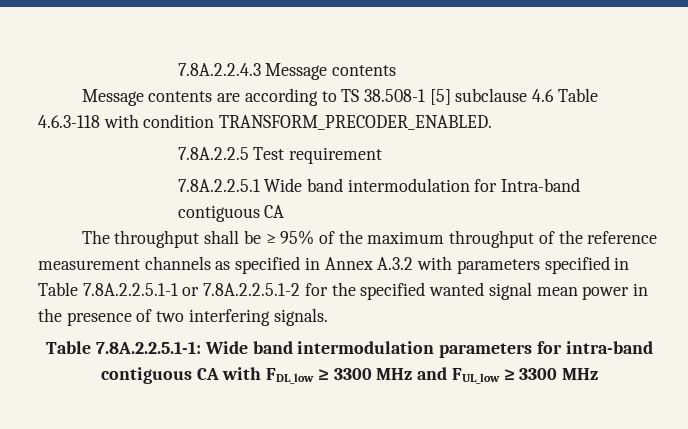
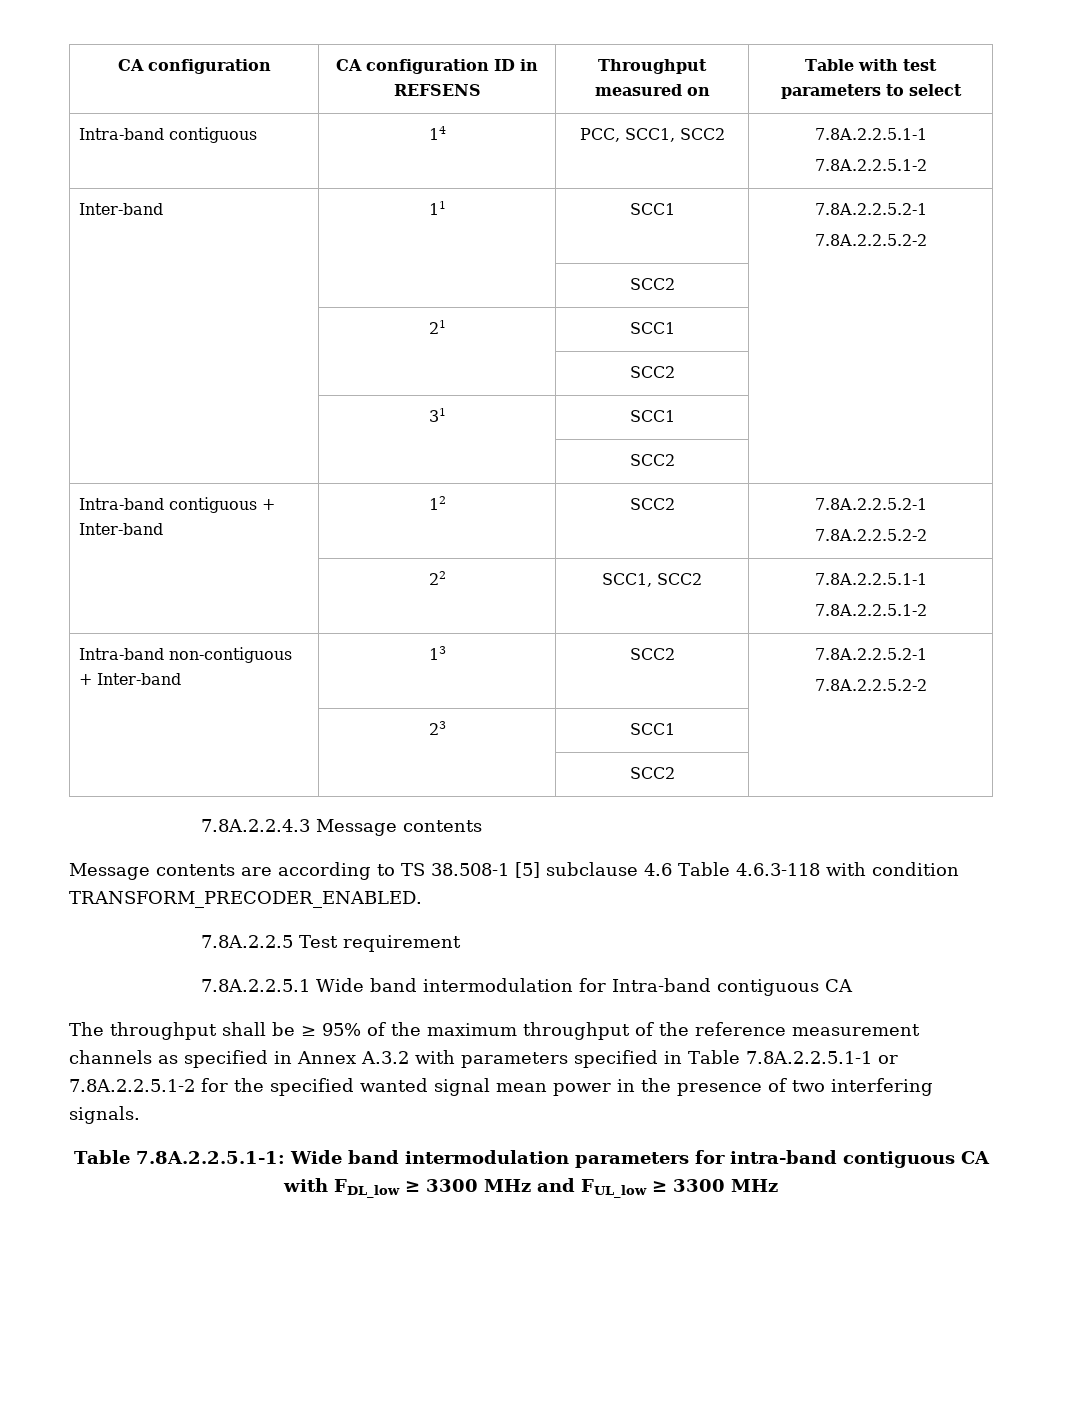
+ CA configuration | CA configuration ID in REFSENS | Throughput measured on | Table with test parameters to select
+ Intra-band contiguous | 14 | PCC, SCC1, SCC2 | 7.8A.2.2.5.1-1
+ 7.8A.2.2.5.1-2
+ Inter-band | 11 | SCC1 | 7.8A.2.2.5.2-1
+ 7.8A.2.2.5.2-2
+ | | SCC2 |
+ | 21 | SCC1 |
+ | | SCC2 |
+ | 31 | SCC1 |
+ | | SCC2 |
+ Intra-band contiguous + Inter-band | 12 | SCC2 | 7.8A.2.2.5.2-1
+ 7.8A.2.2.5.2-2
+ | 22 | SCC1, SCC2 | 7.8A.2.2.5.1-1
+ 7.8A.2.2.5.1-2
+ Intra-band non-contiguous + Inter-band | 13 | SCC2 | 7.8A.2.2.5.2-1
+ 7.8A.2.2.5.2-2
+ | 23 | SCC1 |
+ | | SCC2 |

